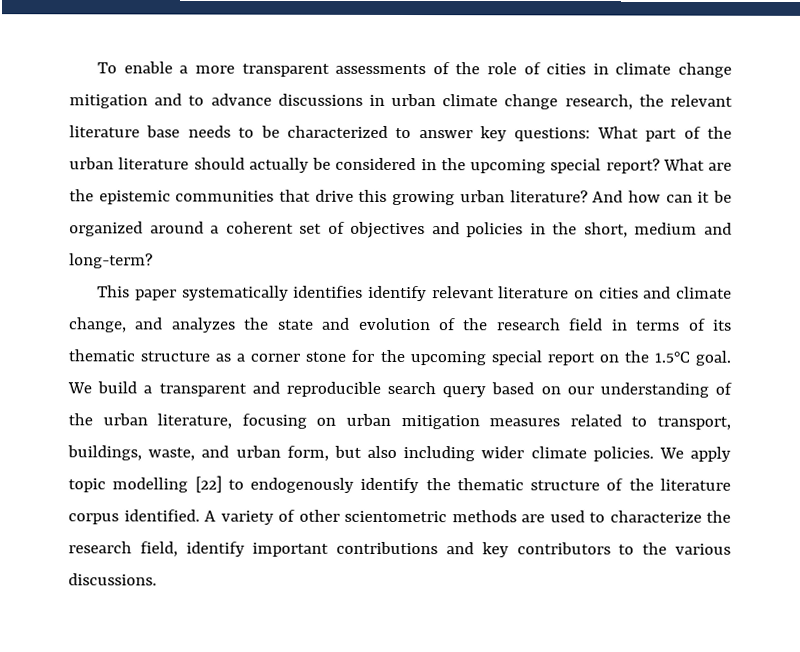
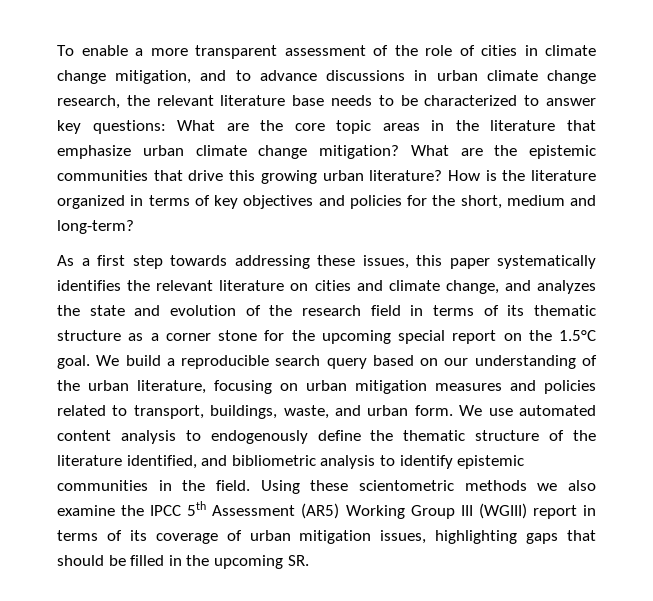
- To enable a more transparent assessments of the role of cities in climate change mitigation and to advance discussions in urban climate change research, the relevant literature base needs to be characterized to answer key questions: What part of the urban literature should actually be considered in the upcoming special report?
+ To enable a more transparent assessment of the role of cities in climate change mitigation, and to advance discussions in urban climate change research, the relevant literature base needs to be characterized to answer key questions: What are the core topic areas in the literature that emphasize urban climate change mitigation?
- And how can it be organized around a coherent set of objectives and policies in the short, medium and long-term?
+ How is the literature organized in terms of key objectives and policies for the short, medium and long-term?
- This paper systematically identifies identify relevant literature on cities and climate change, and analyzes the state and evolution of the research field in terms of its thematic structure as a corner stone for the upcoming special report on the 1.5°C goal.
+ As a first step towards addressing these issues, this paper systematically identifies the relevant literature on cities and climate change, and analyzes the state and evolution of the research field in terms of its thematic structure as a corner stone for the upcoming special report on the 1.5°C goal.
- We build a transparent and reproducible search query based on our understanding of the urban literature, focusing on urban mitigation measures related to transport, buildings, waste, and urban form, but also including wider climate policies. We apply topic modelling [22] to endogenously identify the thematic structure of the literature corpus identified. A variety of other scientometric methods are used to characterize the research field, identify important contributions and key contributors to the various discussions.
+ We build a reproducible search query based on our understanding of the urban literature, focusing on urban mitigation measures and policies related to transport, buildings, waste, and urban form. We use automated content analysis to endogenously define the thematic structure of the literature identified, and bibliometric analysis to identify epistemic communities in the field. Using these scientometric methods we also examine the IPCC 5th Assessment (AR5) Working Group III (WGIII) report in terms of its coverage of urban mitigation issues, highlighting gaps that should be filled in the upcoming SR.

